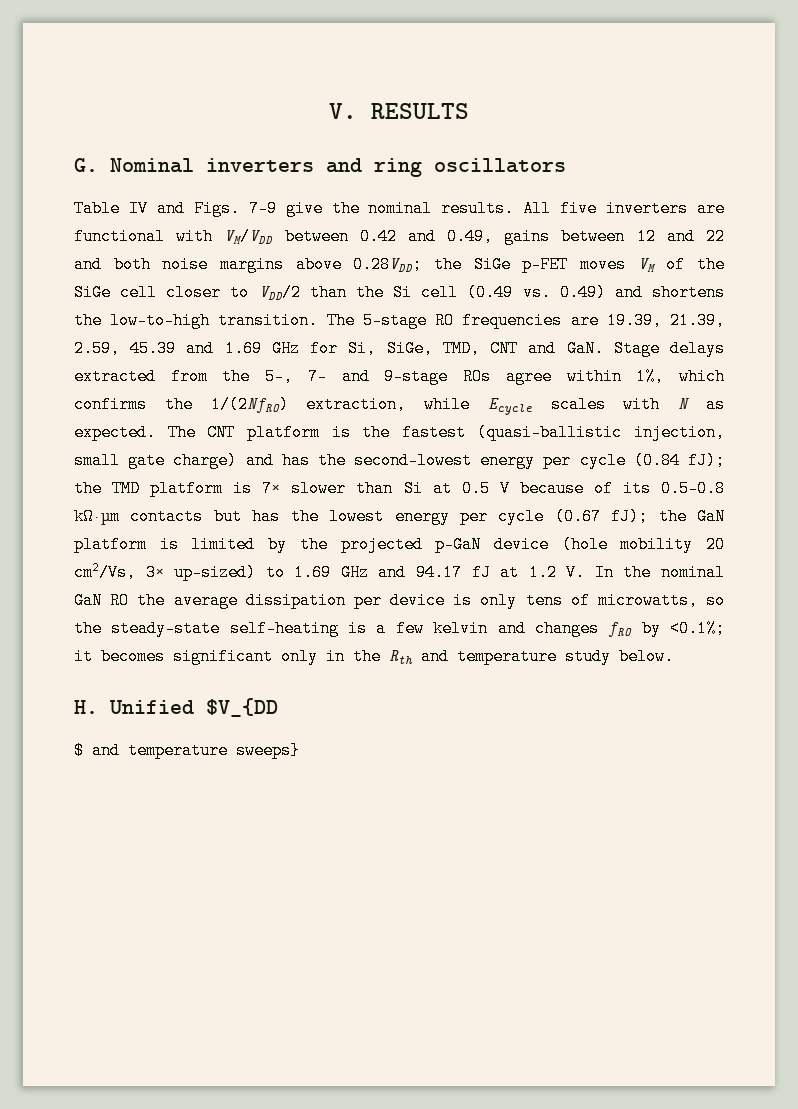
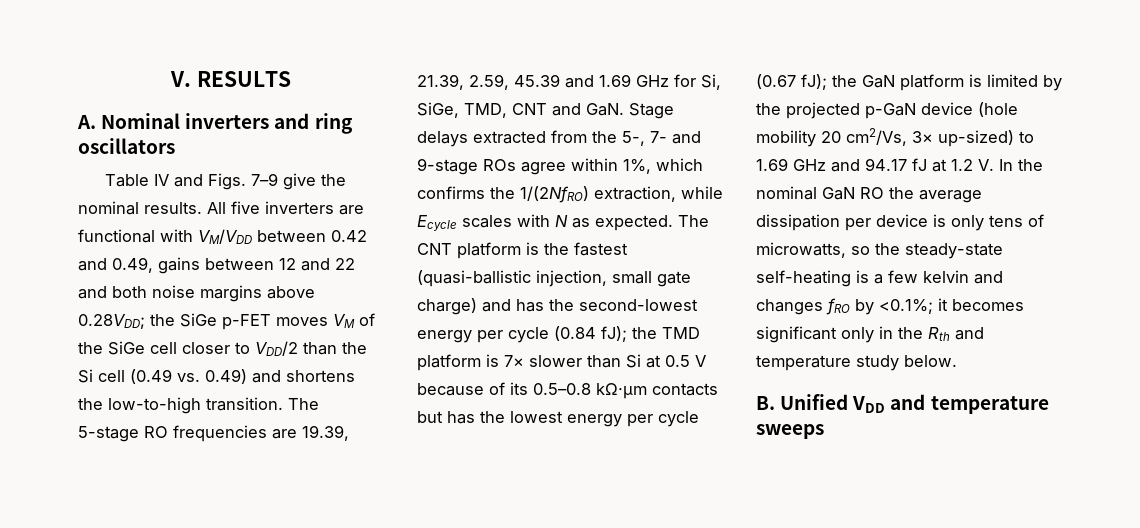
- G. Nominal inverters and ring oscillators
+ A. Nominal inverters and ring oscillators
- H. Unified $V_{DD
- $ and temperature sweeps}
+ B. Unified VDD and temperature sweeps

